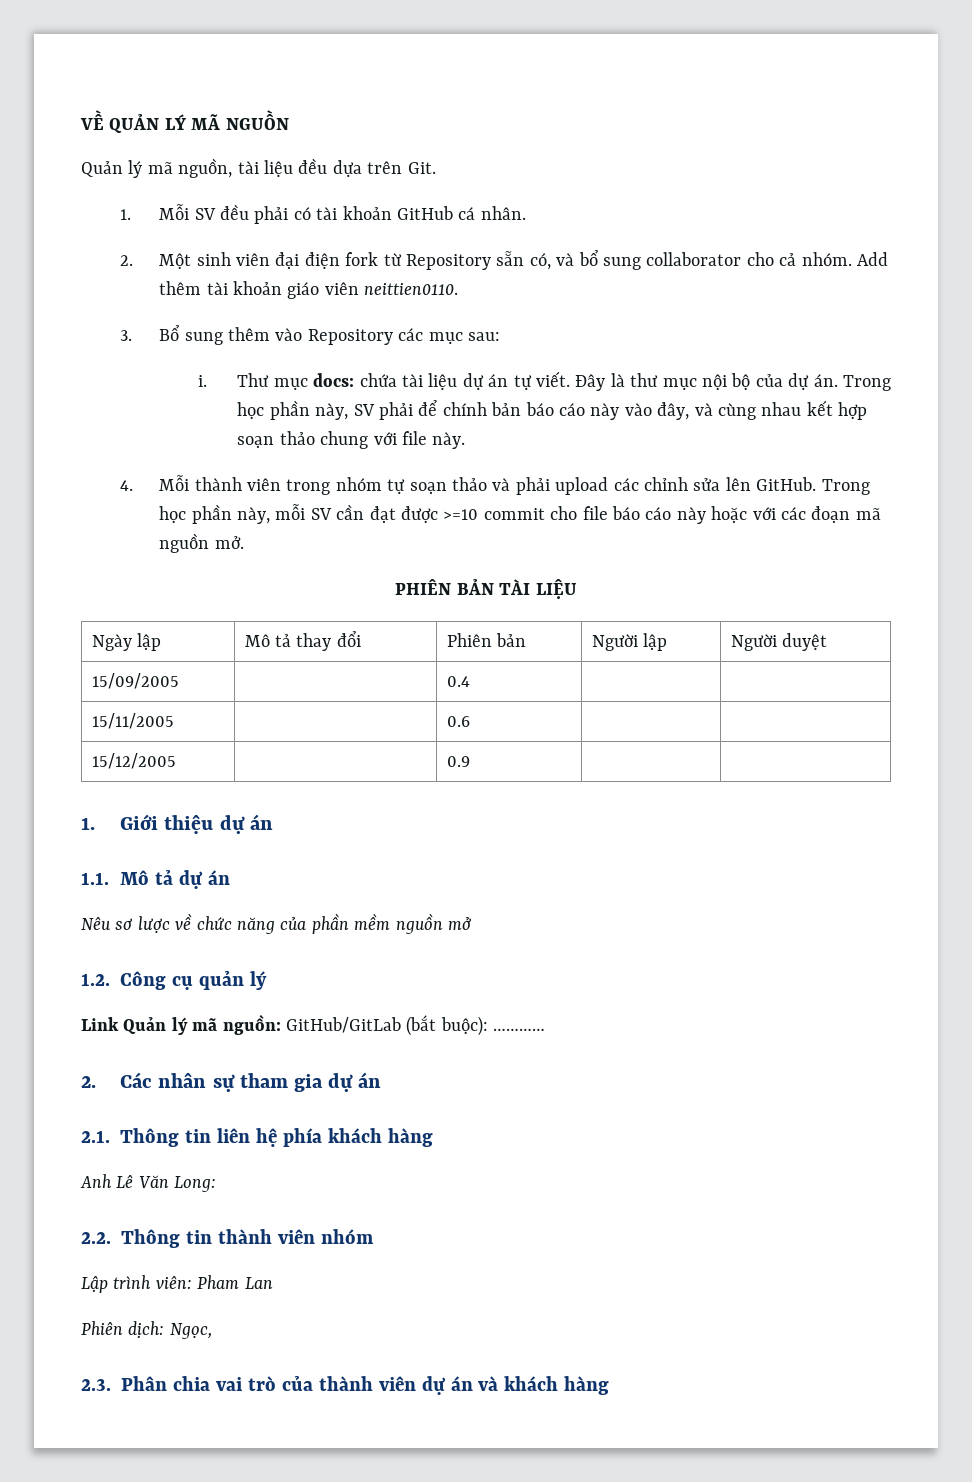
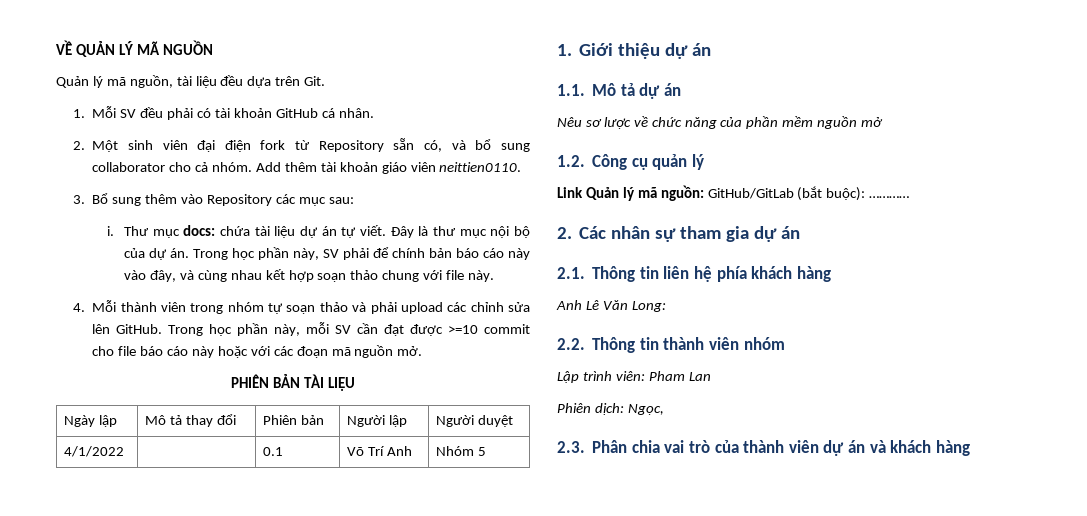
- 15/09/2005 | | 0.4 | |
- 15/11/2005 | | 0.6 | |
- 15/12/2005 | | 0.9 | |
+ 4/1/2022 | | 0.1 | Võ Trí Anh | Nhóm 5

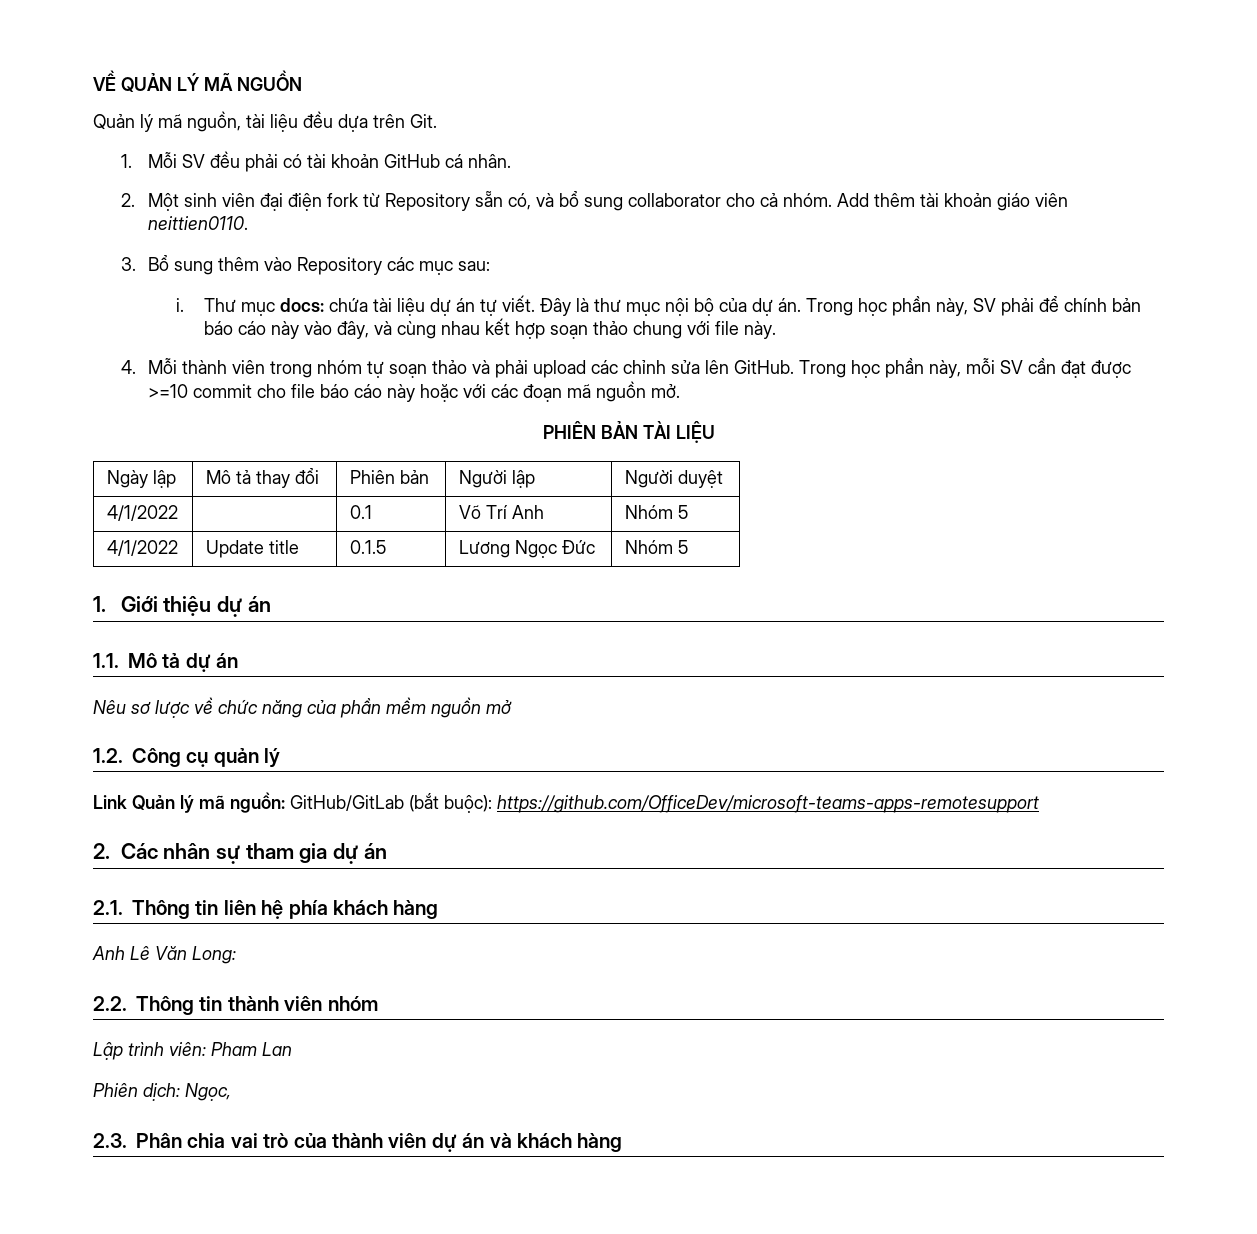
+ 4/1/2022 | Update title | 0.1.5 | Lương Ngọc Đức | Nhóm 5
- Link Quản lý mã nguồn: GitHub/GitLab (bắt buộc): …………
+ Link Quản lý mã nguồn: GitHub/GitLab (bắt buộc): https://github.com/OfficeDev/microsoft-teams-apps-remotesupport

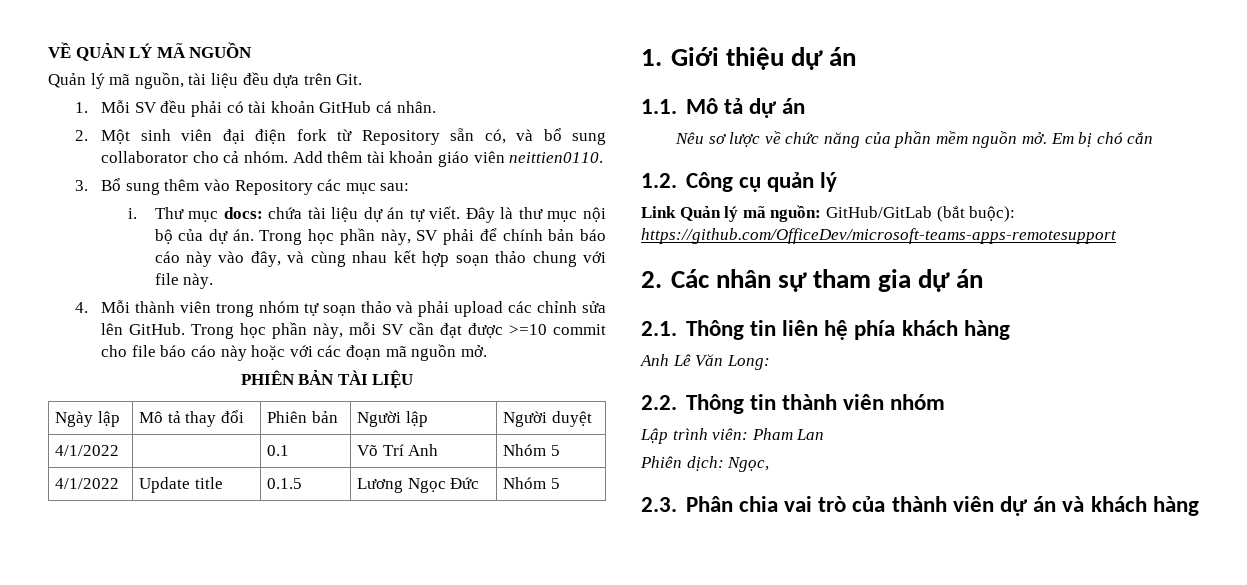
- Nêu sơ lược về chức năng của phần mềm nguồn mở
+ Nêu sơ lược về chức năng của phần mềm nguồn mở. Em bị chó cắn

